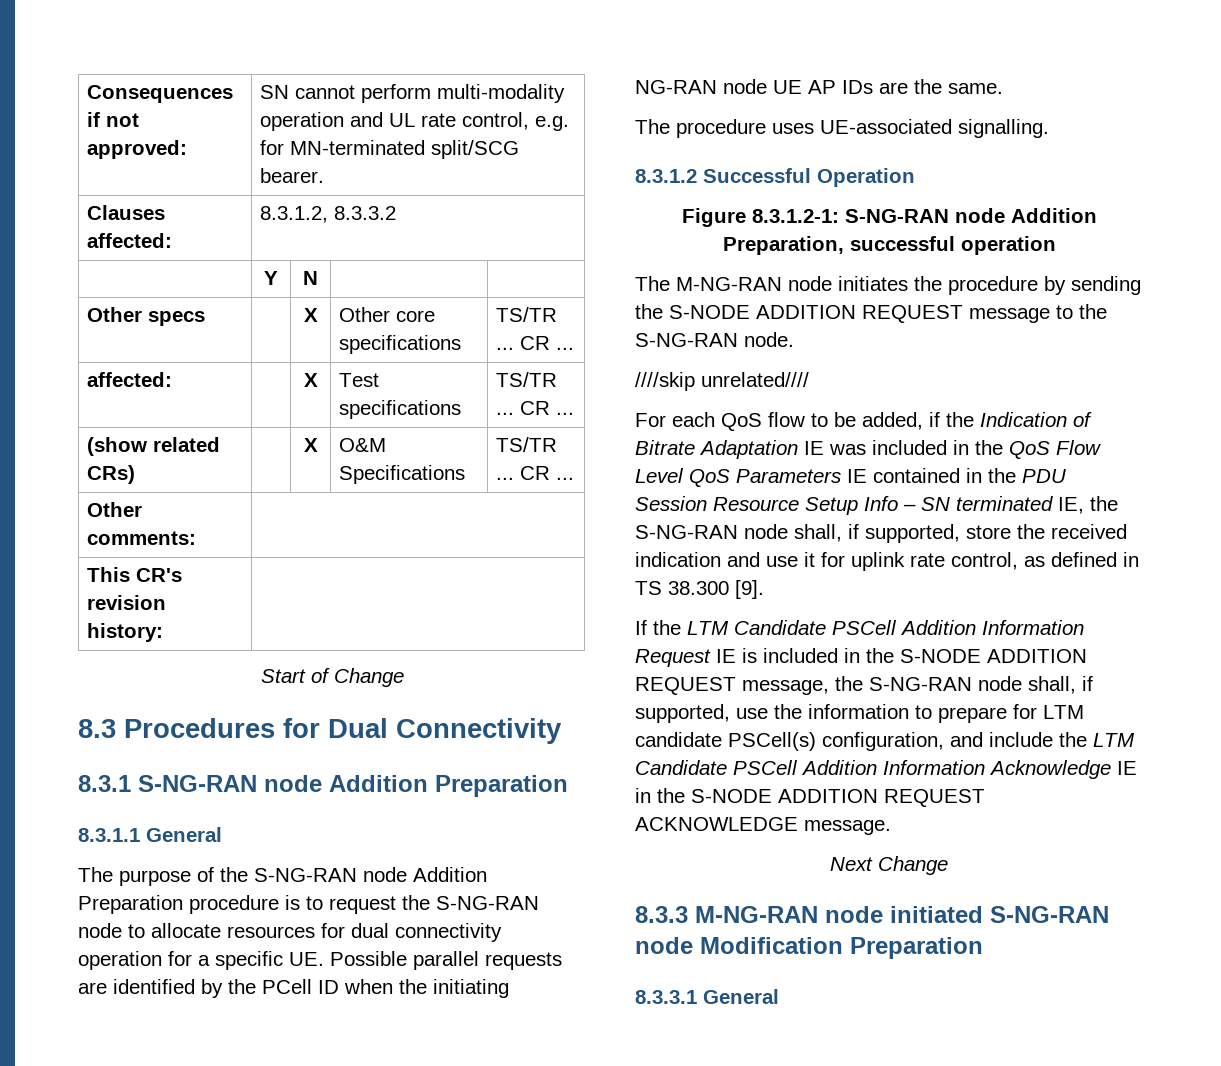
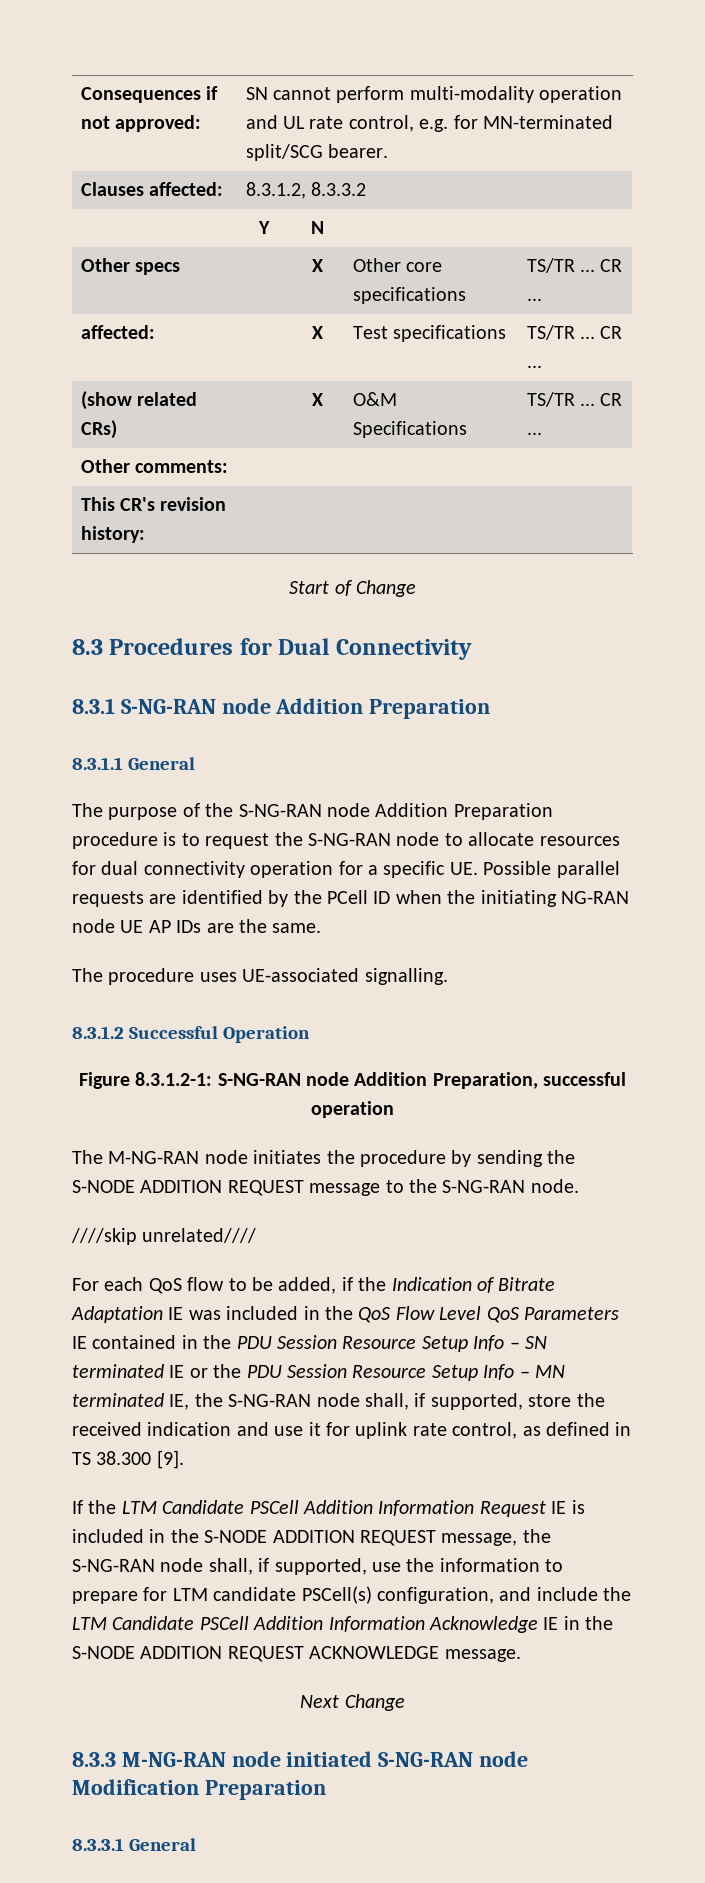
- For each QoS flow to be added, if the Indication of Bitrate Adaptation IE was included in the QoS Flow Level QoS Parameters IE contained in the PDU Session Resource Setup Info – SN terminated IE, the S-NG-RAN node shall, if supported, store the received indication and use it for uplink rate control, as defined in TS 38.300 [9].
+ For each QoS flow to be added, if the Indication of Bitrate Adaptation IE was included in the QoS Flow Level QoS Parameters IE contained in the PDU Session Resource Setup Info – SN terminated IE or the PDU Session Resource Setup Info – MN terminated IE, the S-NG-RAN node shall, if supported, store the received indication and use it for uplink rate control, as defined in TS 38.300 [9].

